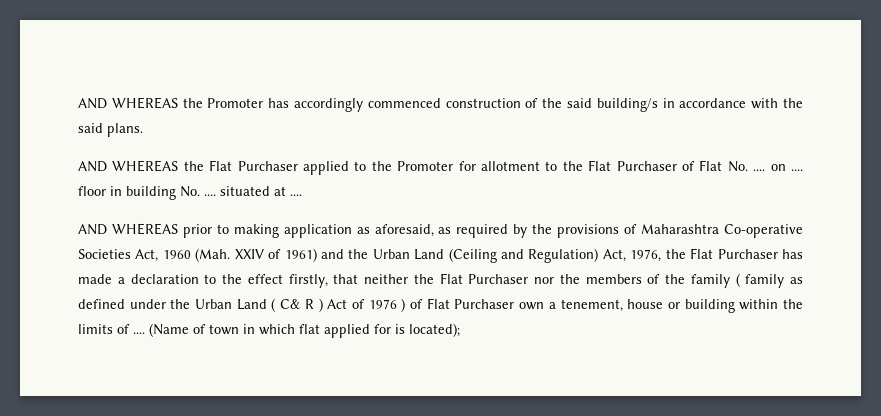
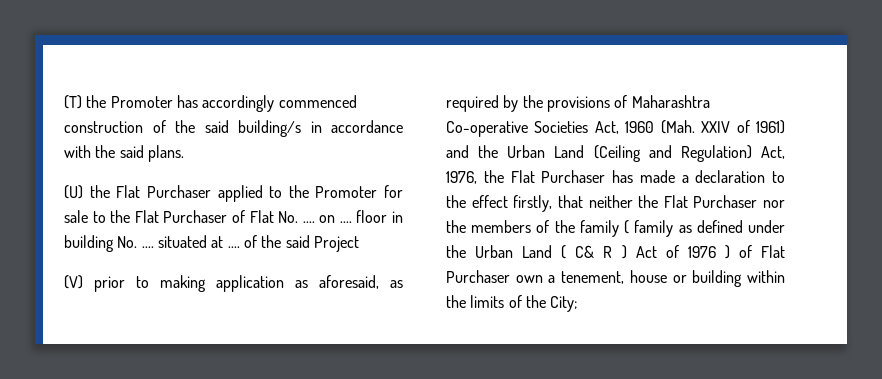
- AND WHEREAS the Promoter has accordingly commenced construction of the said building/s in accordance with the said plans.
+ (T) the Promoter has accordingly commenced construction of the said building/s in accordance with the said plans.
- AND WHEREAS the Flat Purchaser applied to the Promoter for allotment to the Flat Purchaser of Flat No. .... on .... floor in building No. .... situated at ....
- AND WHEREAS prior to making application as aforesaid, as required by the provisions of Maharashtra Co-operative Societies Act, 1960 (Mah. XXIV of 1961) and the Urban Land (Ceiling and Regulation) Act, 1976, the Flat Purchaser has made a declaration to the effect firstly, that neither the Flat Purchaser nor the members of the family ( family as defined under the Urban Land ( C& R ) Act of 1976 ) of Flat Purchaser own a tenement, house or building within the limits of .... (Name of town in which flat applied for is located);
+ (U) the Flat Purchaser applied to the Promoter for sale to the Flat Purchaser of Flat No. .... on .... floor in building No. .... situated at .... of the said Project
+ (V) prior to making application as aforesaid, as required by the provisions of Maharashtra Co-operative Societies Act, 1960 (Mah. XXIV of 1961) and the Urban Land (Ceiling and Regulation) Act, 1976, the Flat Purchaser has made a declaration to the effect firstly, that neither the Flat Purchaser nor the members of the family ( family as defined under the Urban Land ( C& R ) Act of 1976 ) of Flat Purchaser own a tenement, house or building within the limits of the City;

